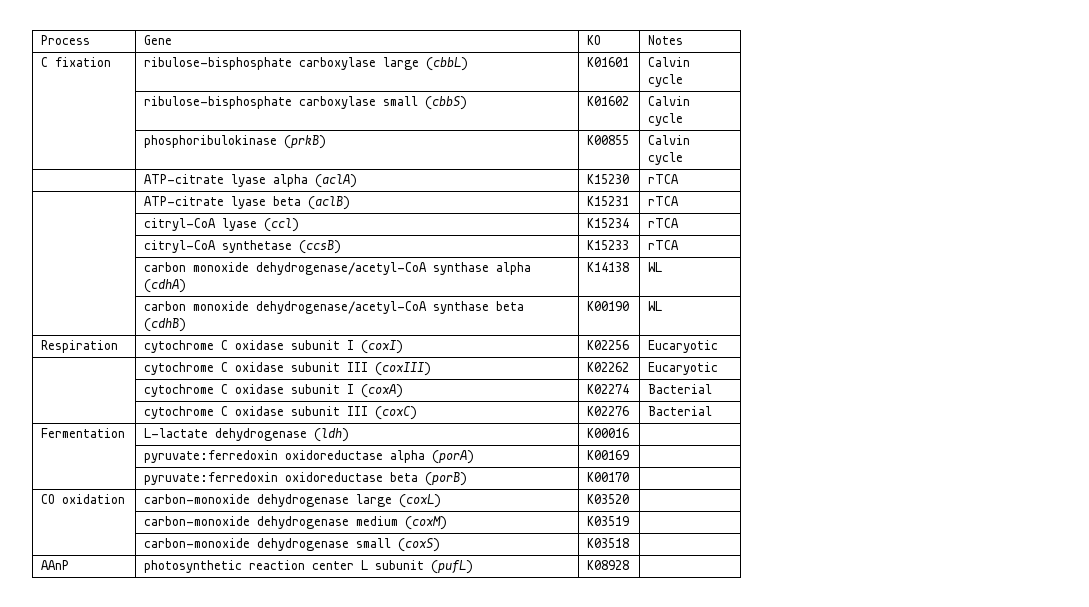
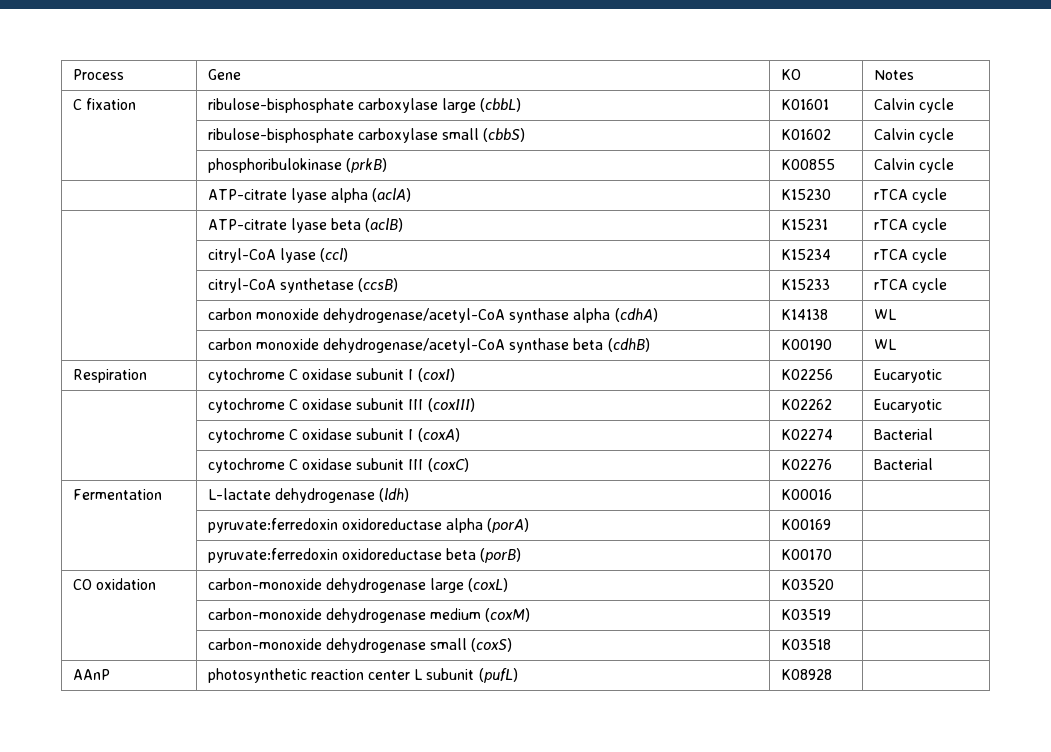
- | ATP-citrate lyase alpha (aclA) | K15230 | rTCA
+ | ATP-citrate lyase alpha (aclA) | K15230 | rTCA cycle
- | ATP-citrate lyase beta (aclB) | K15231 | rTCA
+ | ATP-citrate lyase beta (aclB) | K15231 | rTCA cycle
- | citryl-CoA lyase (ccl) | K15234 | rTCA
+ | citryl-CoA lyase (ccl) | K15234 | rTCA cycle
- | citryl-CoA synthetase (ccsB) | K15233 | rTCA
+ | citryl-CoA synthetase (ccsB) | K15233 | rTCA cycle

